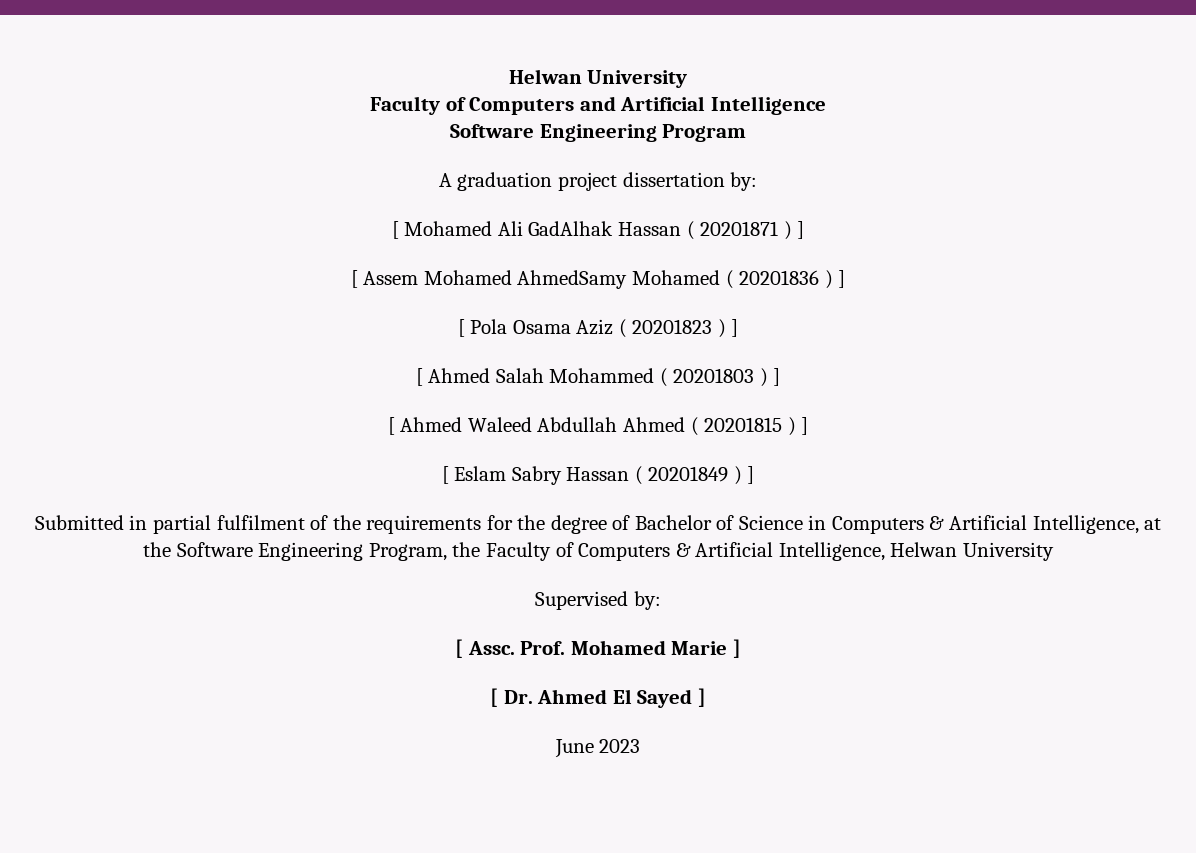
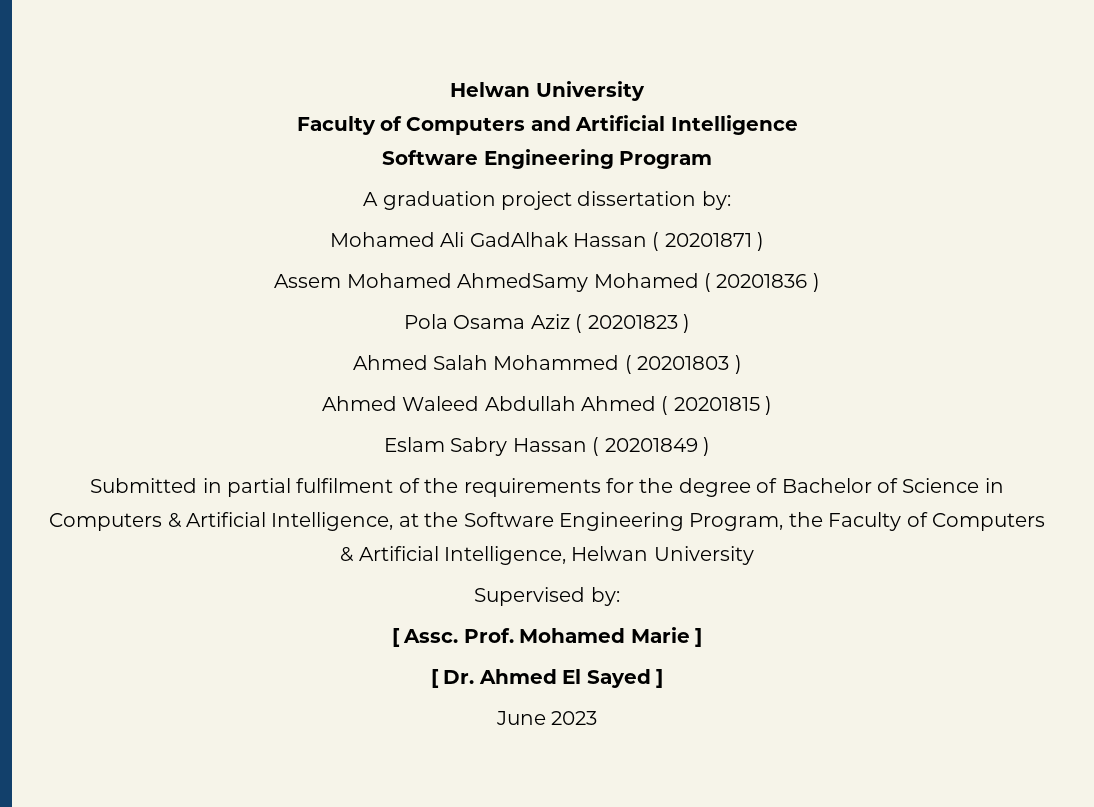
- [ Mohamed Ali GadAlhak Hassan ( 20201871 ) ]
- [ Assem Mohamed AhmedSamy Mohamed ( 20201836 ) ]
- [ Pola Osama Aziz ( 20201823 ) ]
- [ Ahmed Salah Mohammed ( 20201803 ) ]
- [ Ahmed Waleed Abdullah Ahmed ( 20201815 ) ]
- [ Eslam Sabry Hassan ( 20201849 ) ]
+ Mohamed Ali GadAlhak Hassan ( 20201871 )
+ Assem Mohamed AhmedSamy Mohamed ( 20201836 )
+ Pola Osama Aziz ( 20201823 )
+ Ahmed Salah Mohammed ( 20201803 )
+ Ahmed Waleed Abdullah Ahmed ( 20201815 )
+ Eslam Sabry Hassan ( 20201849 )

